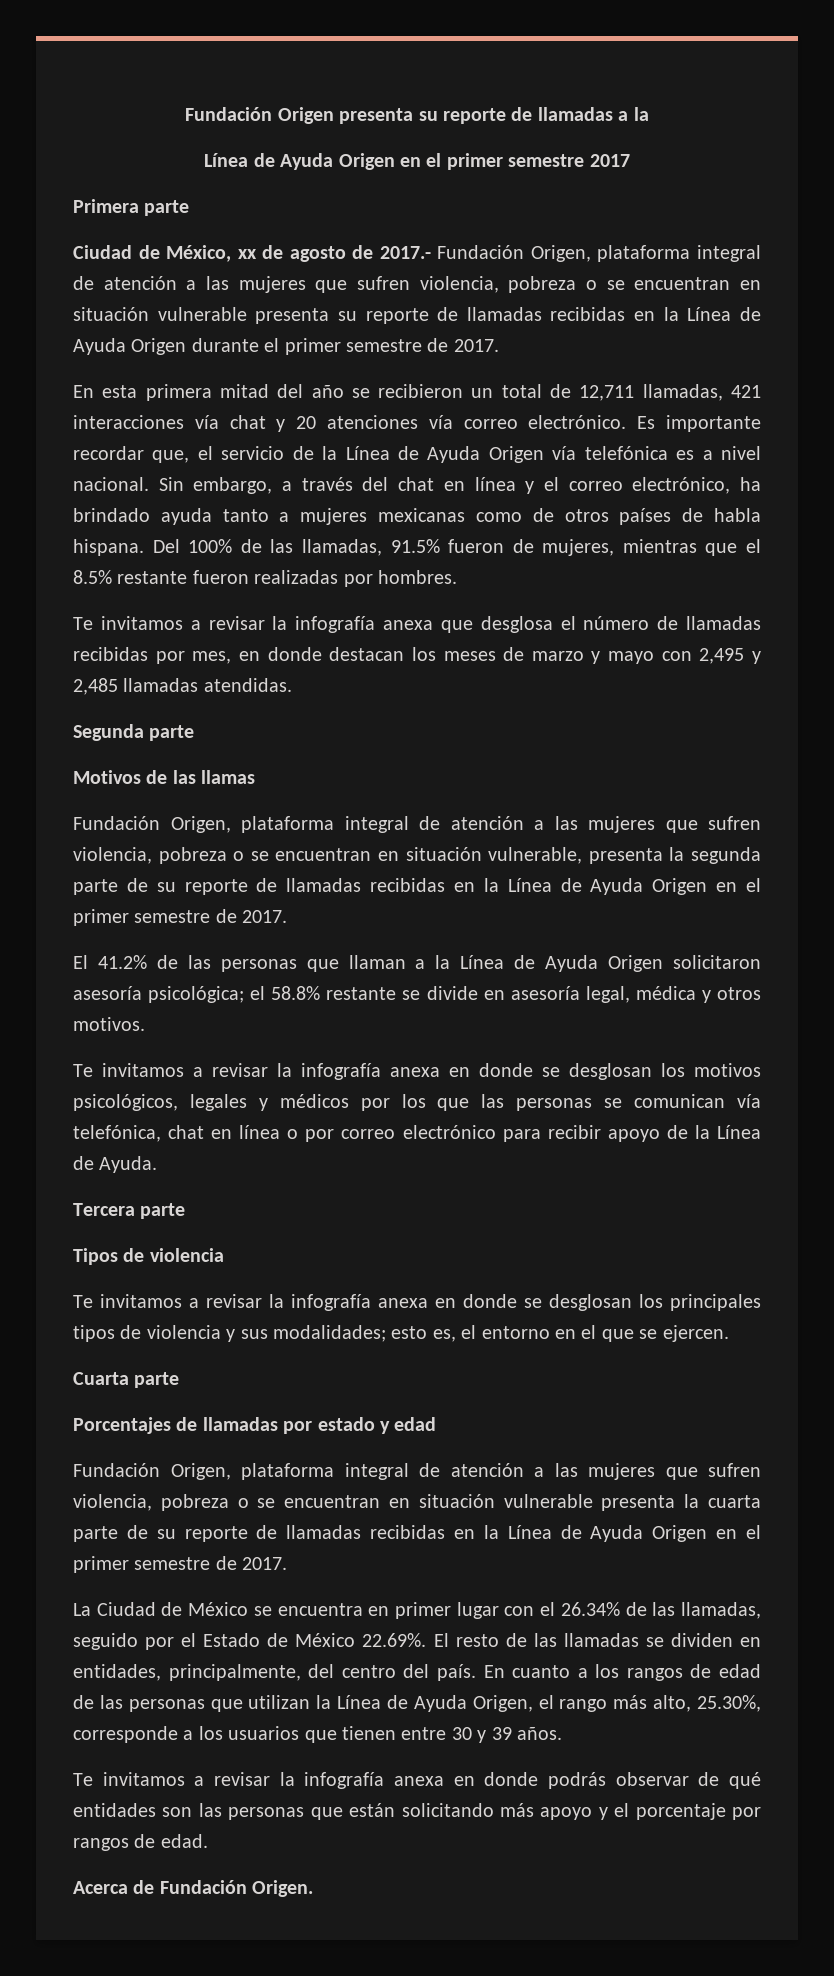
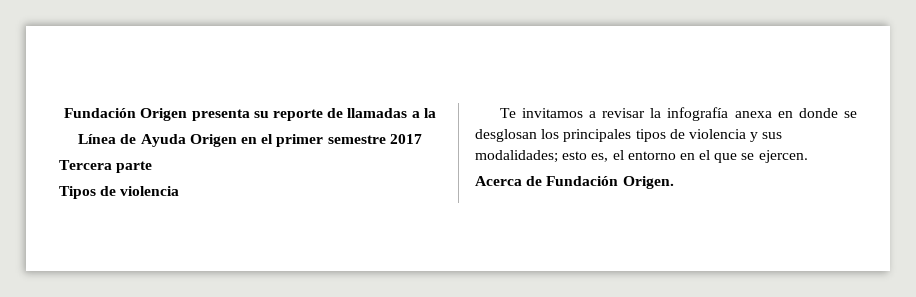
- Primera parte
- Ciudad de México, xx de agosto de 2017.- Fundación Origen, plataforma integral de atención a las mujeres que sufren violencia, pobreza o se encuentran en situación vulnerable presenta su reporte de llamadas recibidas en la Línea de Ayuda Origen durante el primer semestre de 2017.
- En esta primera mitad del año se recibieron un total de 12,711 llamadas, 421 interacciones vía chat y 20 atenciones vía correo electrónico. Es importante recordar que, el servicio de la Línea de Ayuda Origen vía telefónica es a nivel nacional. Sin embargo, a través del chat en línea y el correo electrónico, ha brindado ayuda tanto a mujeres mexicanas como de otros países de habla hispana. Del 100% de las llamadas, 91.5% fueron de mujeres, mientras que el 8.5% restante fueron realizadas por hombres.
- Te invitamos a revisar la infografía anexa que desglosa el número de llamadas recibidas por mes, en donde destacan los meses de marzo y mayo con 2,495 y 2,485 llamadas atendidas.
- Segunda parte
- Motivos de las llamas
- Fundación Origen, plataforma integral de atención a las mujeres que sufren violencia, pobreza o se encuentran en situación vulnerable, presenta la segunda parte de su reporte de llamadas recibidas en la Línea de Ayuda Origen en el primer semestre de 2017.
- El 41.2% de las personas que llaman a la Línea de Ayuda Origen solicitaron asesoría psicológica; el 58.8% restante se divide en asesoría legal, médica y otros motivos.
- Te invitamos a revisar la infografía anexa en donde se desglosan los motivos psicológicos, legales y médicos por los que las personas se comunican vía telefónica, chat en línea o por correo electrónico para recibir apoyo de la Línea de Ayuda.
- Cuarta parte
- Porcentajes de llamadas por estado y edad
- Fundación Origen, plataforma integral de atención a las mujeres que sufren violencia, pobreza o se encuentran en situación vulnerable presenta la cuarta parte de su reporte de llamadas recibidas en la Línea de Ayuda Origen en el primer semestre de 2017.
- La Ciudad de México se encuentra en primer lugar con el 26.34% de las llamadas, seguido por el Estado de México 22.69%. El resto de las llamadas se dividen en entidades, principalmente, del centro del país. En cuanto a los rangos de edad de las personas que utilizan la Línea de Ayuda Origen, el rango más alto, 25.30%, corresponde a los usuarios que tienen entre 30 y 39 años.
- Te invitamos a revisar la infografía anexa en donde podrás observar de qué entidades son las personas que están solicitando más apoyo y el porcentaje por rangos de edad.

